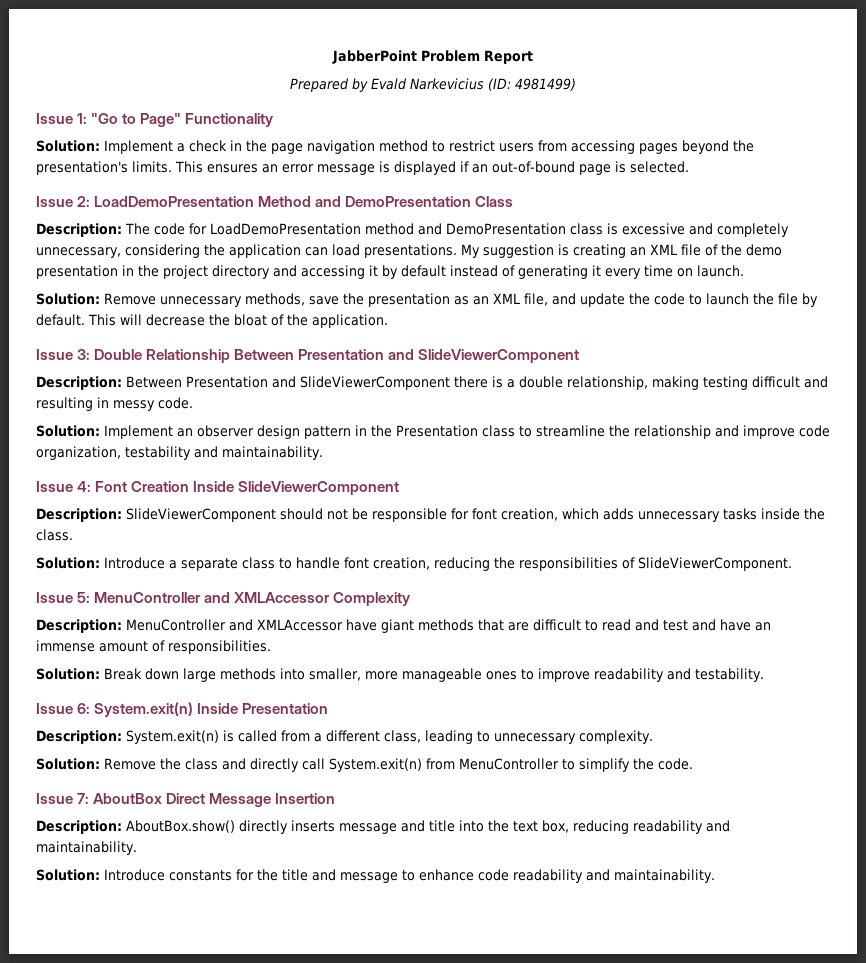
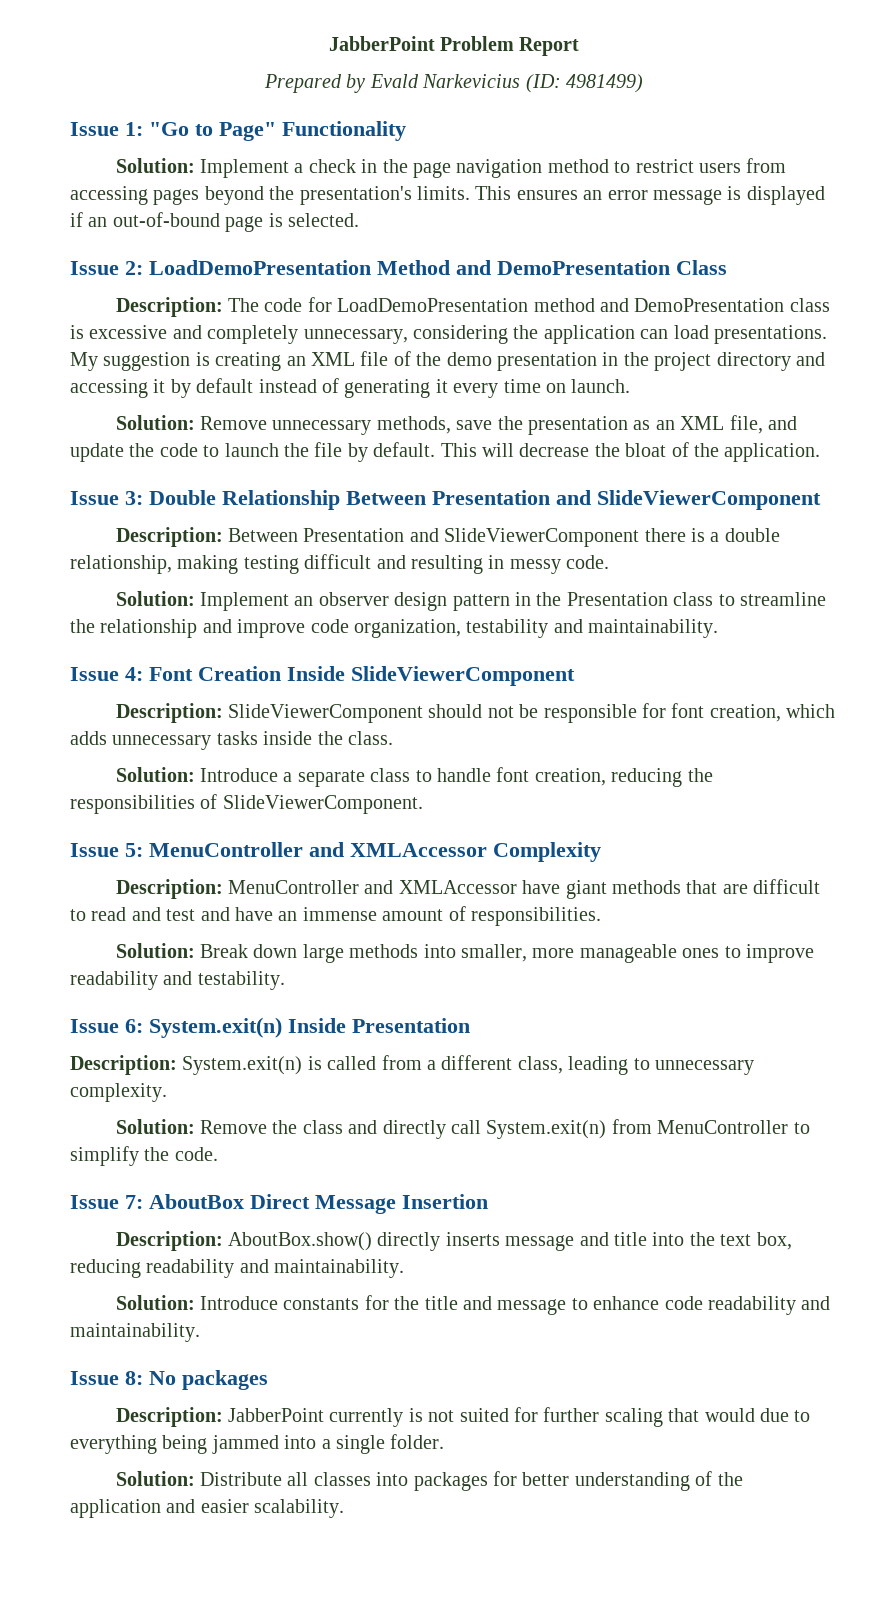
+ Issue 8: No packages
+ Description: JabberPoint currently is not suited for further scaling that would due to everything being jammed into a single folder.
+ Solution: Distribute all classes into packages for better understanding of the application and easier scalability.

